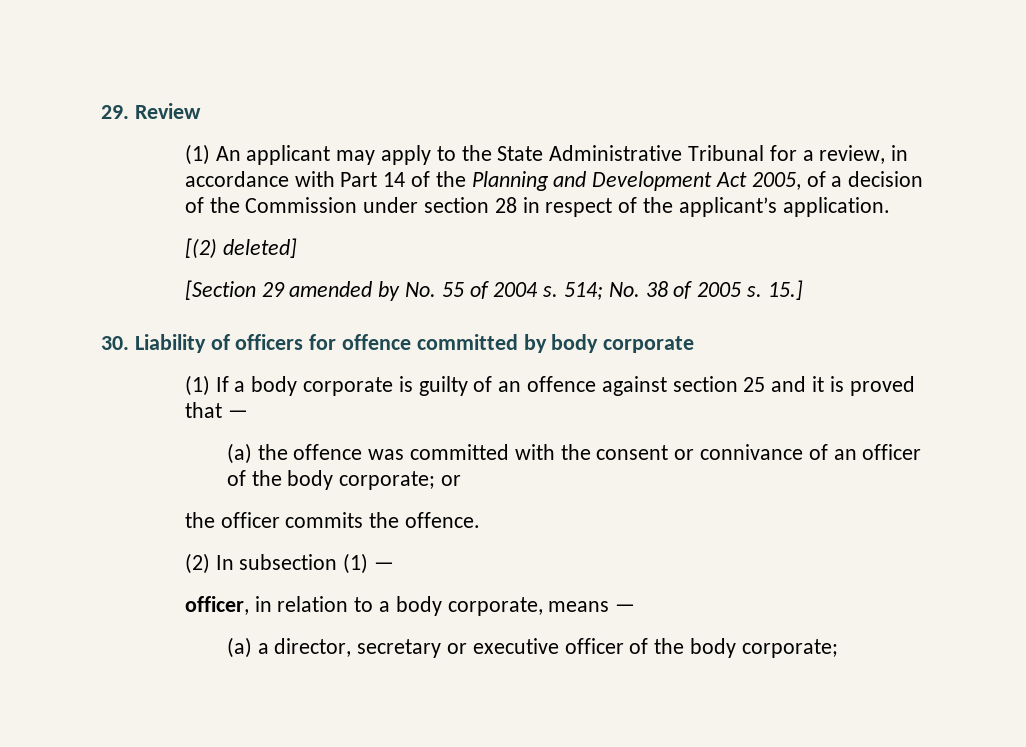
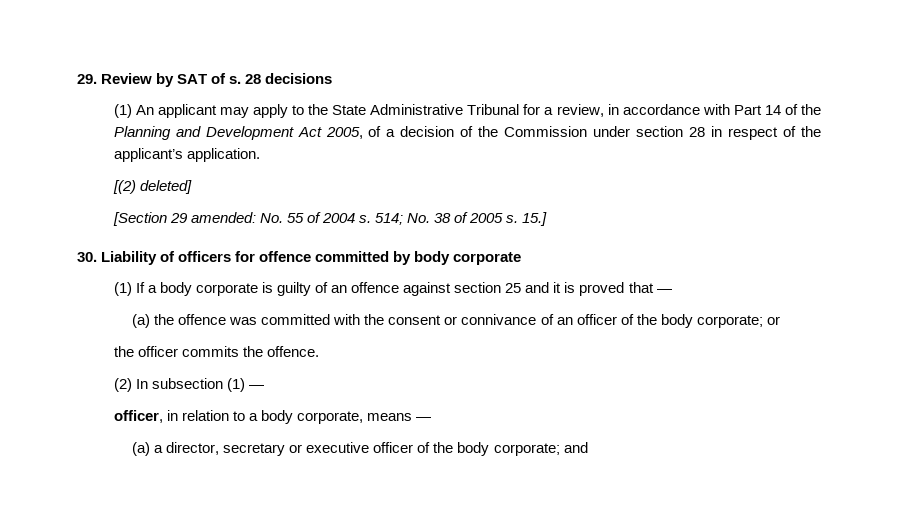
- 29. Review
+ 29. Review by SAT of s. 28 decisions
- [Section 29 amended by No. 55 of 2004 s.
+ [Section 29 amended: No. 55 of 2004 s.
- (a) a director, secretary or executive officer of the body corporate;
+ (a) a director, secretary or executive officer of the body corporate; and

